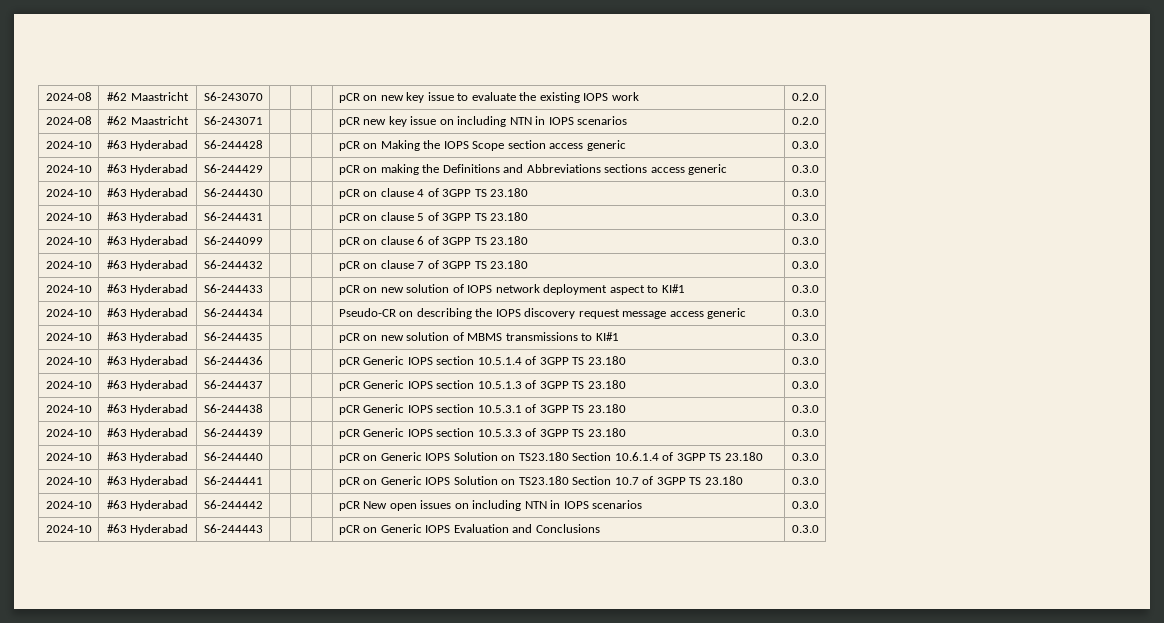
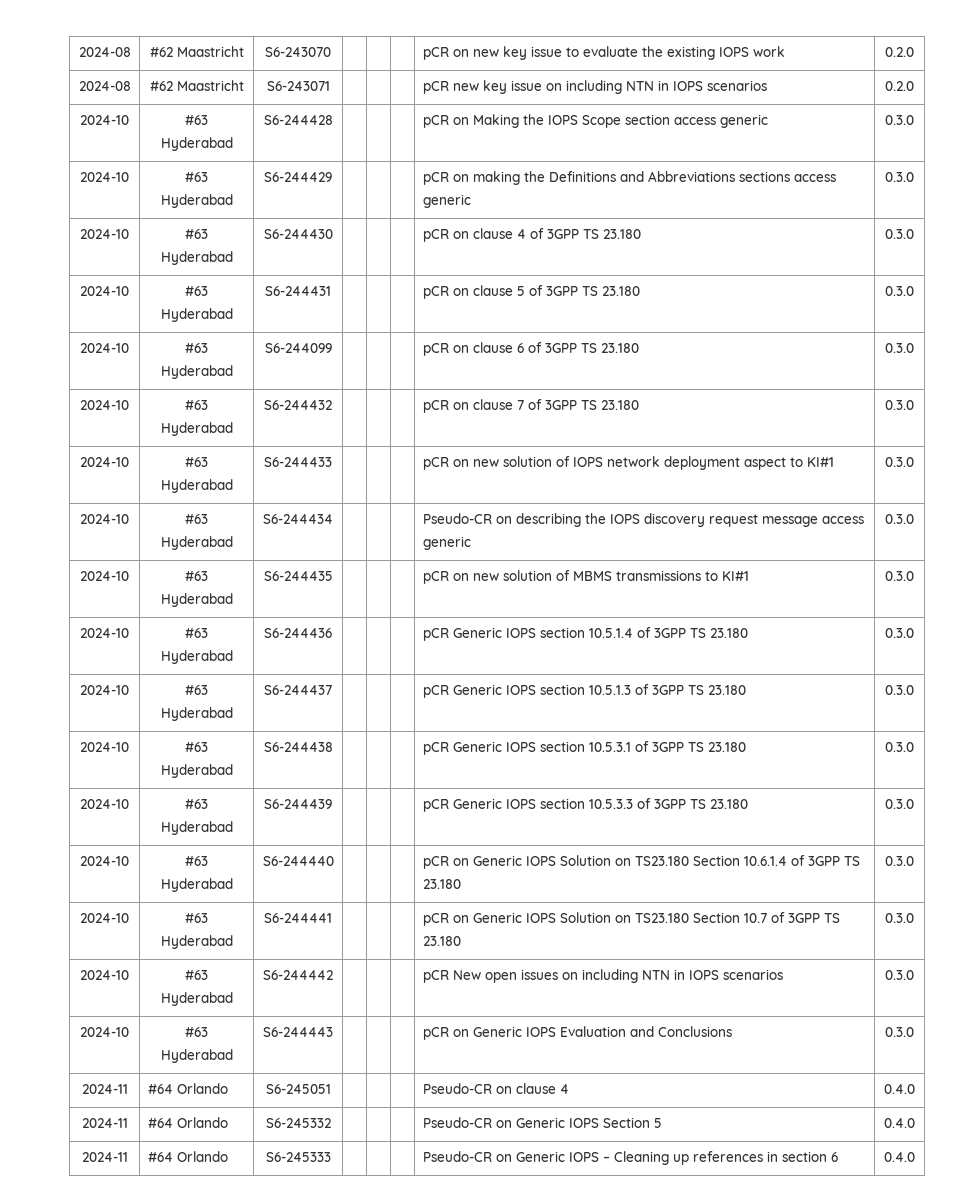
+ 2024-11 | #64 Orlando | S6-245051 | | | | Pseudo-CR on clause 4 | 0.4.0
+ 2024-11 | #64 Orlando | S6-245332 | | | | Pseudo-CR on Generic IOPS Section 5 | 0.4.0
+ 2024-11 | #64 Orlando | S6-245333 | | | | Pseudo-CR on Generic IOPS – Cleaning up references in section 6 | 0.4.0

